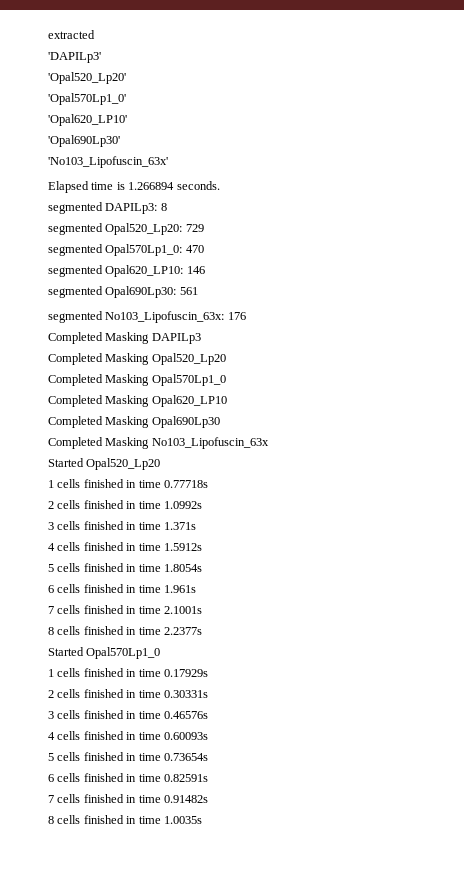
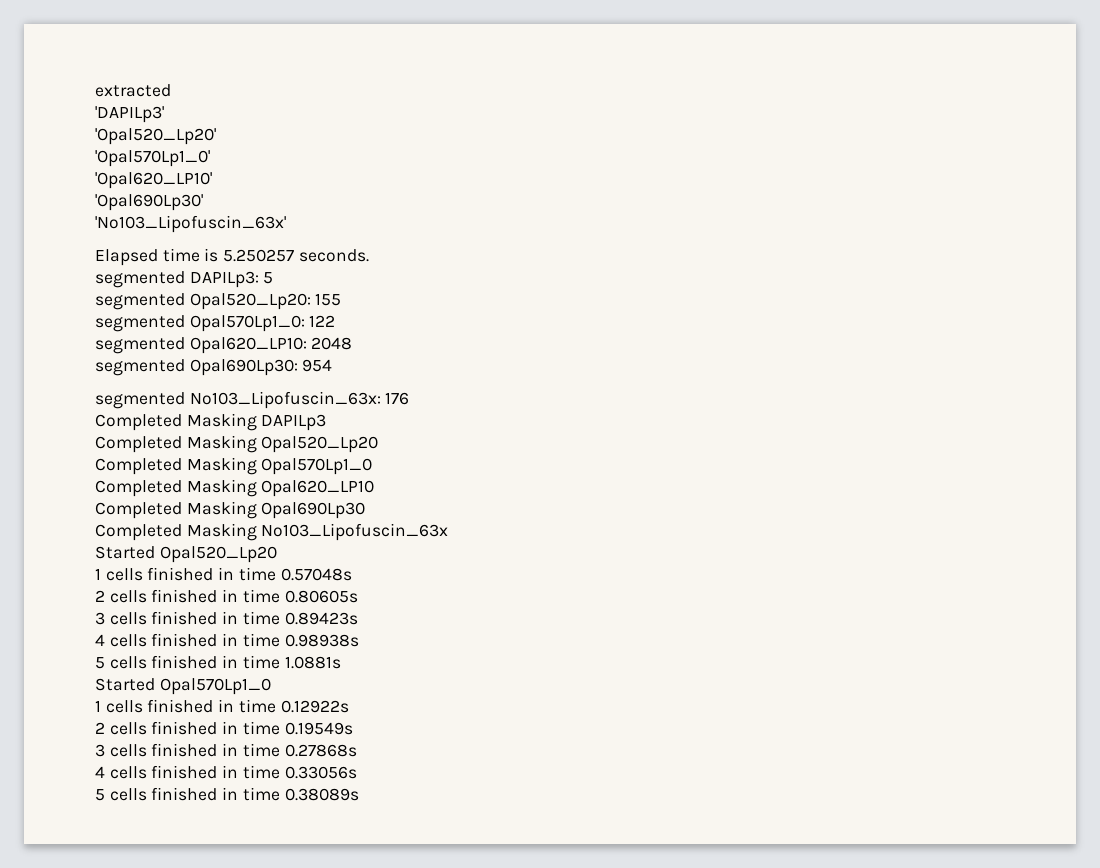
- Elapsed time is 1.266894 seconds.
+ Elapsed time is 5.250257 seconds.
- segmented DAPILp3: 8
+ segmented DAPILp3: 5
- segmented Opal520_Lp20: 729
+ segmented Opal520_Lp20: 155
- segmented Opal570Lp1_0: 470
+ segmented Opal570Lp1_0: 122
- segmented Opal620_LP10: 146
+ segmented Opal620_LP10: 2048
- segmented Opal690Lp30: 561
+ segmented Opal690Lp30: 954
- 1 cells finished in time 0.77718s
- 2 cells finished in time 1.0992s
- 3 cells finished in time 1.371s
- 4 cells finished in time 1.5912s
- 5 cells finished in time 1.8054s
- 6 cells finished in time 1.961s
- 7 cells finished in time 2.1001s
- 8 cells finished in time 2.2377s
+ 1 cells finished in time 0.57048s
+ 2 cells finished in time 0.80605s
+ 3 cells finished in time 0.89423s
+ 4 cells finished in time 0.98938s
+ 5 cells finished in time 1.0881s
- 1 cells finished in time 0.17929s
- 2 cells finished in time 0.30331s
- 3 cells finished in time 0.46576s
- 4 cells finished in time 0.60093s
- 5 cells finished in time 0.73654s
- 6 cells finished in time 0.82591s
- 7 cells finished in time 0.91482s
- 8 cells finished in time 1.0035s
+ 1 cells finished in time 0.12922s
+ 2 cells finished in time 0.19549s
+ 3 cells finished in time 0.27868s
+ 4 cells finished in time 0.33056s
+ 5 cells finished in time 0.38089s

